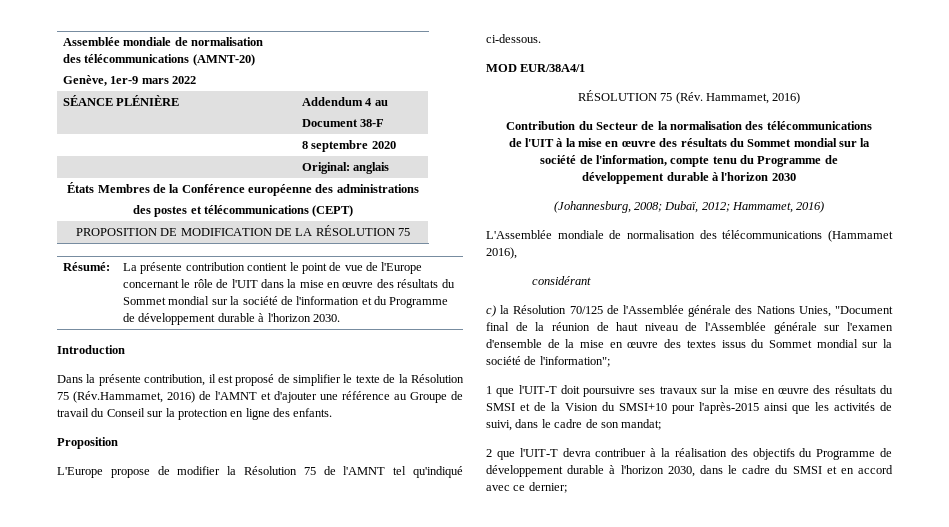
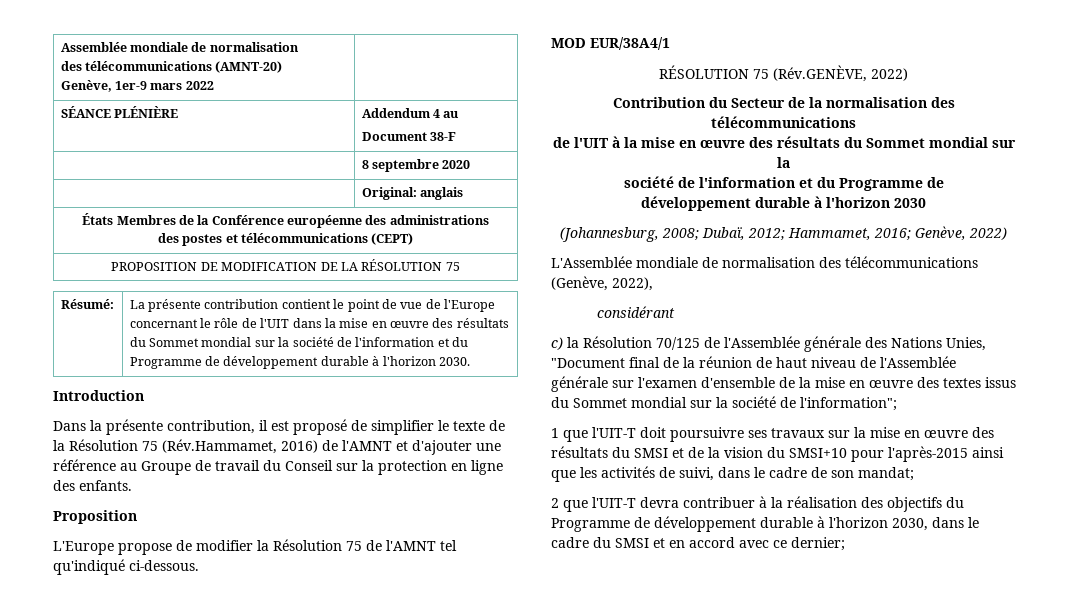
- RÉSOLUTION 75 (Rév. Hammamet, 2016)
+ RÉSOLUTION 75 (Rév.GENÈVE, 2022)
  de l'UIT à la mise en œuvre des résultats du Sommet mondial sur la
- société de l'information, compte tenu du Programme de
+ société de l'information et du Programme de
- (Johannesburg, 2008; Dubaï, 2012; Hammamet, 2016)
+ (Johannesburg, 2008; Dubaï, 2012; Hammamet, 2016; Genève, 2022)
- L'Assemblée mondiale de normalisation des télécommunications (Hammamet 2016),
+ L'Assemblée mondiale de normalisation des télécommunications (Genève, 2022),
- 1 que l'UIT-T doit poursuivre ses travaux sur la mise en œuvre des résultats du SMSI et de la Vision du SMSI+10 pour l'après-2015 ainsi que les activités de suivi, dans le cadre de son mandat;
+ 1 que l'UIT-T doit poursuivre ses travaux sur la mise en œuvre des résultats du SMSI et de la vision du SMSI+10 pour l'après-2015 ainsi que les activités de suivi, dans le cadre de son mandat;

